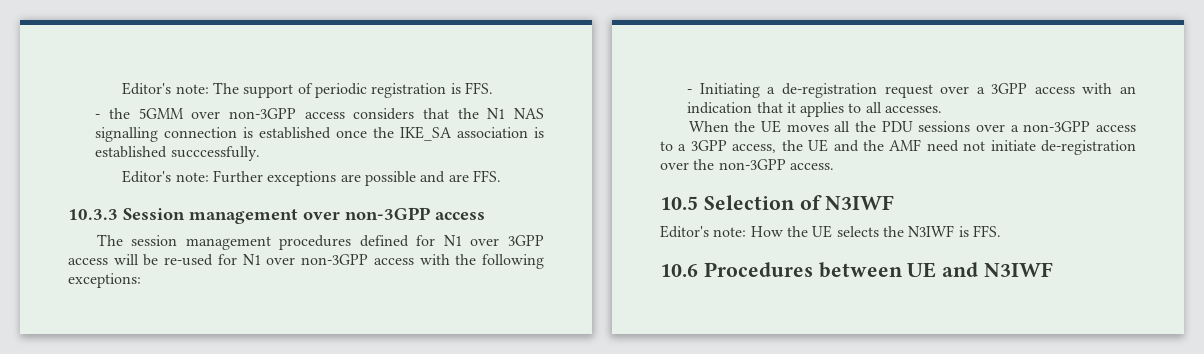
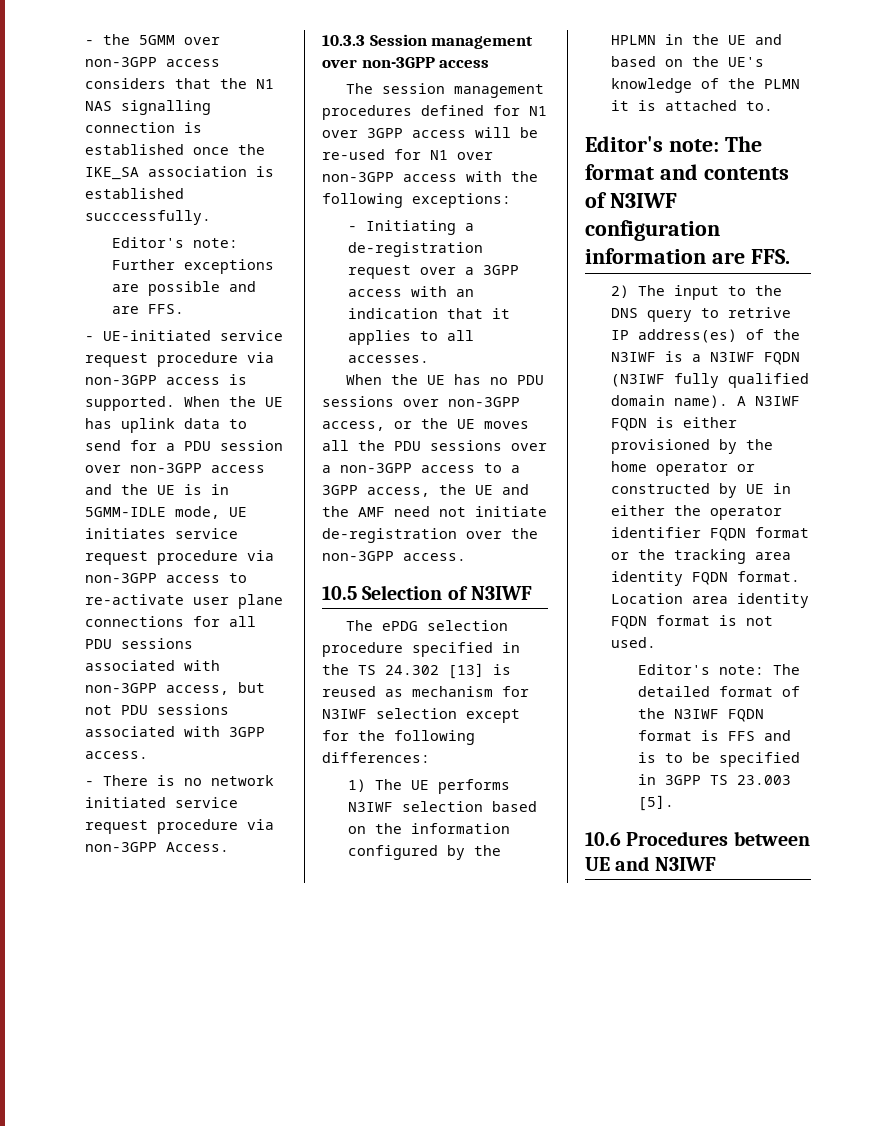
- Editor's note: The support of periodic registration is FFS.
+ - UE-initiated service request procedure via non-3GPP access is supported. When the UE has uplink data to send for a PDU session over non-3GPP access and the UE is in 5GMM-IDLE mode, UE initiates service request procedure via non-3GPP access to re-activate user plane connections for all PDU sessions associated with non-3GPP access, but not PDU sessions associated with 3GPP access.
+ - There is no network initiated service request procedure via non-3GPP Access.
- When the UE moves all the PDU sessions over a non-3GPP access to a 3GPP access, the UE and the AMF need not initiate de-registration over the non-3GPP access.
+ When the UE has no PDU sessions over non-3GPP access, or the UE moves all the PDU sessions over a non-3GPP access to a 3GPP access, the UE and the AMF need not initiate de-registration over the non-3GPP access.
- Editor's note: How the UE selects the N3IWF is FFS.
+ The ePDG selection procedure specified in the TS 24.302 [13] is reused as mechanism for N3IWF selection except for the following differences:
+ 1) The UE performs N3IWF selection based on the information configured by the HPLMN in the UE and based on the UE's knowledge of the PLMN it is attached to.
+ Editor's note: The format and contents of N3IWF configuration information are FFS.
+ 2) The input to the DNS query to retrive IP address(es) of the N3IWF is a N3IWF FQDN (N3IWF fully qualified domain name). A N3IWF FQDN is either provisioned by the home operator or constructed by UE in either the operator identifier FQDN format or the tracking area identity FQDN format. Location area identity FQDN format is not used.
+ Editor's note: The detailed format of the N3IWF FQDN format is FFS and is to be specified in 3GPP TS 23.003 [5].

